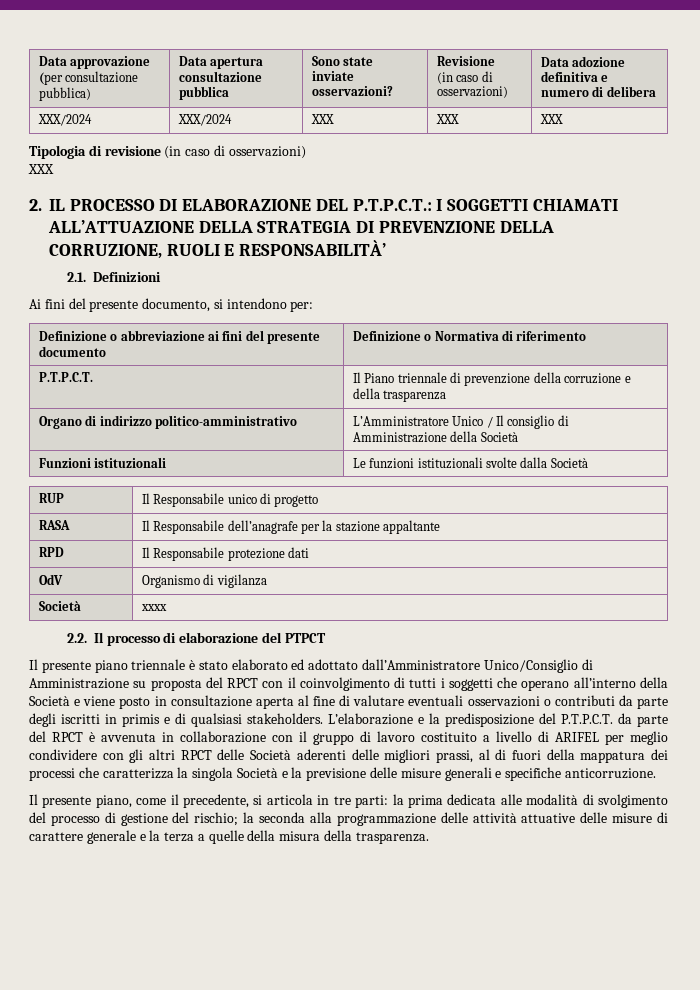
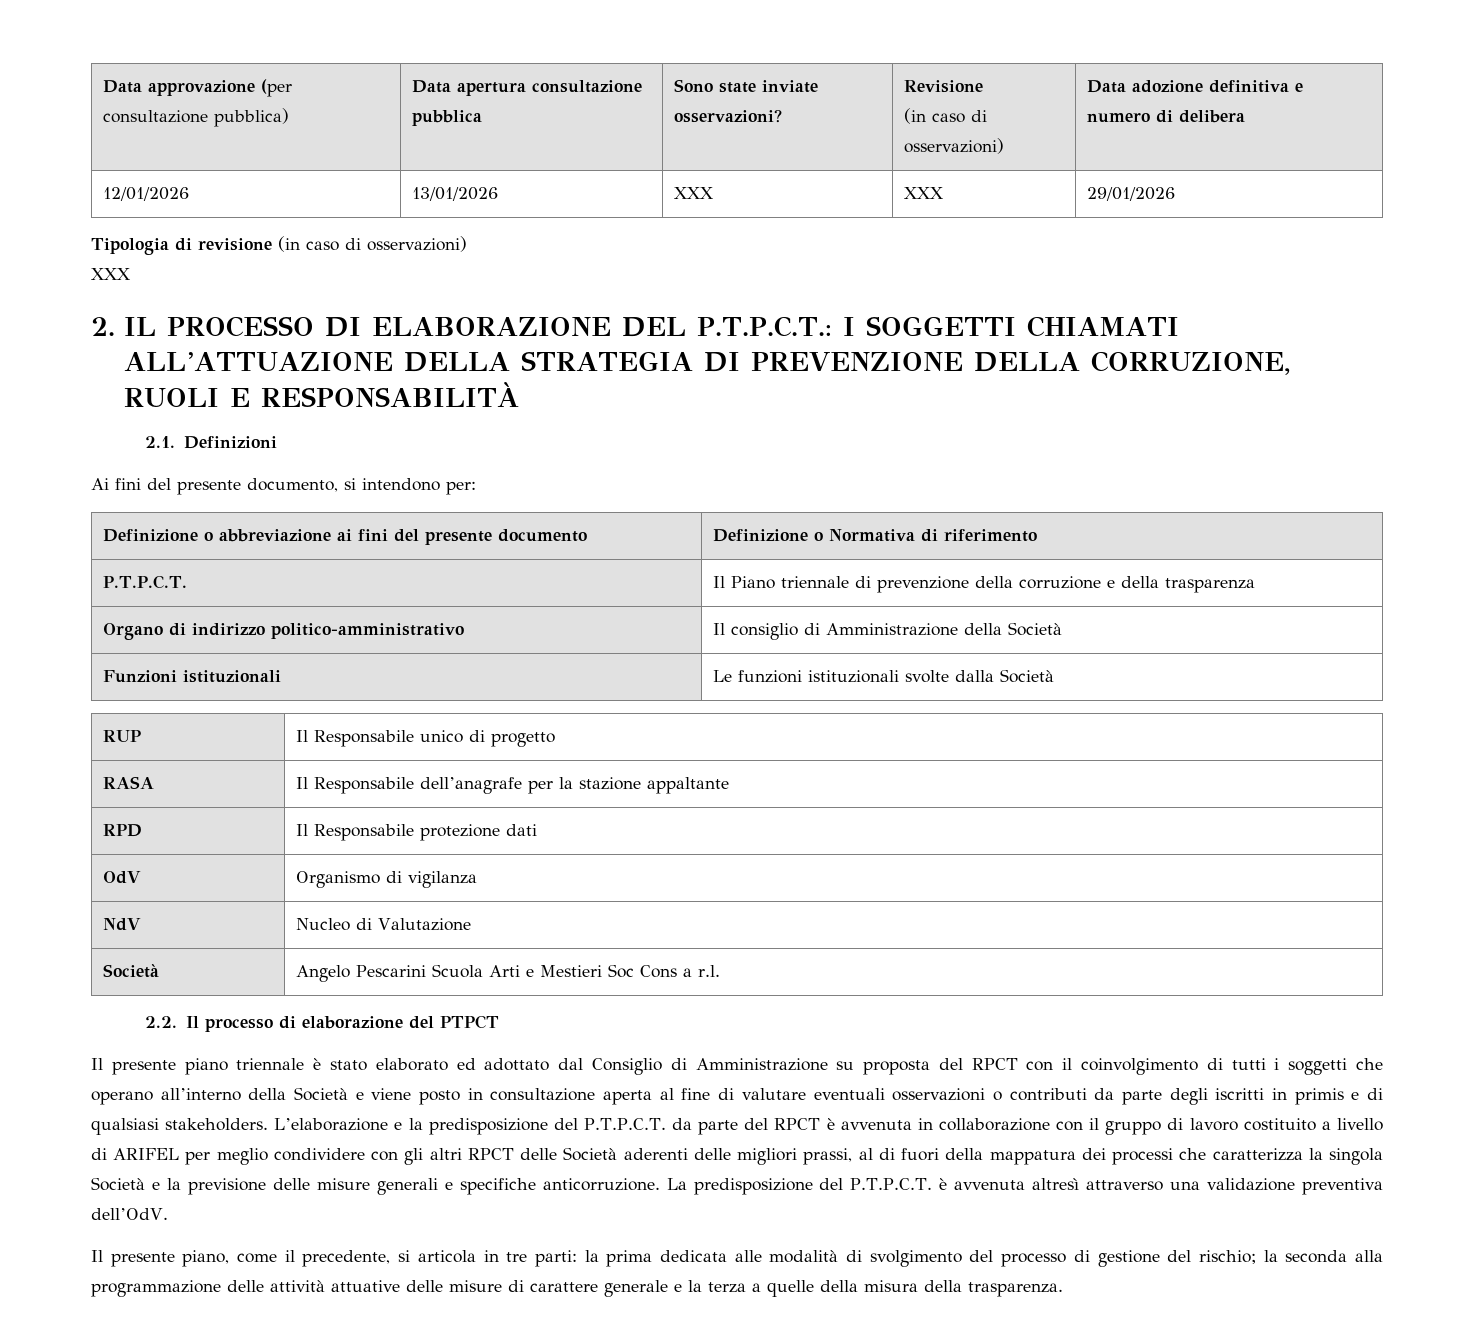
- XXX/2024 | XXX/2024 | XXX | XXX | XXX
+ 12/01/2026 | 13/01/2026 | XXX | XXX | 29/01/2026
- 2. IL PROCESSO DI ELABORAZIONE DEL P.T.P.C.T.: I SOGGETTI CHIAMATI ALL’ATTUAZIONE DELLA STRATEGIA DI PREVENZIONE DELLA CORRUZIONE, RUOLI E RESPONSABILITÀ’
+ 2. IL PROCESSO DI ELABORAZIONE DEL P.T.P.C.T.: I SOGGETTI CHIAMATI ALL’ATTUAZIONE DELLA STRATEGIA DI PREVENZIONE DELLA CORRUZIONE, RUOLI E RESPONSABILITÀ
- Organo di indirizzo politico-amministrativo | L’Amministratore Unico / Il consiglio di Amministrazione della Società
+ Organo di indirizzo politico-amministrativo | Il consiglio di Amministrazione della Società
- Società | xxxx
+ NdV | Nucleo di Valutazione
+ Società | Angelo Pescarini Scuola Arti e Mestieri Soc Cons a r.l.
- Il presente piano triennale è stato elaborato ed adottato dall’Amministratore Unico/Consiglio di Amministrazione su proposta del RPCT con il coinvolgimento di tutti i soggetti che operano all’interno della Società e viene posto in consultazione aperta al fine di valutare eventuali osservazioni o contributi da parte degli iscritti in primis e di qualsiasi stakeholders.
+ Il presente piano triennale è stato elaborato ed adottato dal Consiglio di Amministrazione su proposta del RPCT con il coinvolgimento di tutti i soggetti che operano all’interno della Società e viene posto in consultazione aperta al fine di valutare eventuali osservazioni o contributi da parte degli iscritti in primis e di qualsiasi stakeholders.
+ La predisposizione del P.T.P.C.T. è avvenuta altresì attraverso una validazione preventiva dell’OdV.

